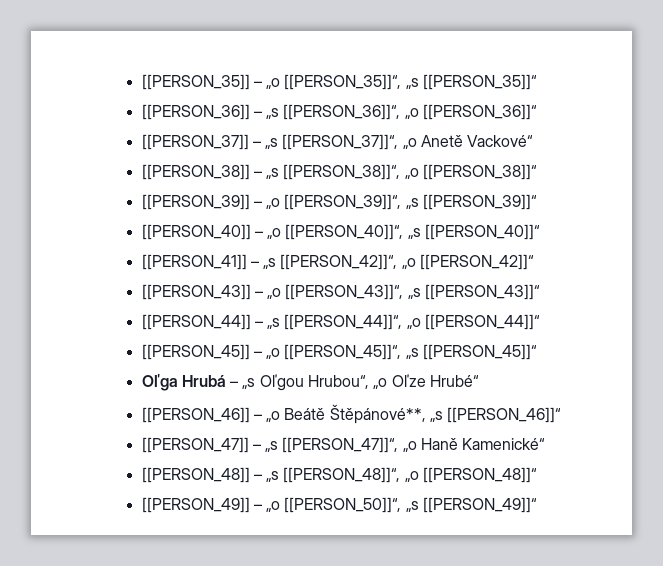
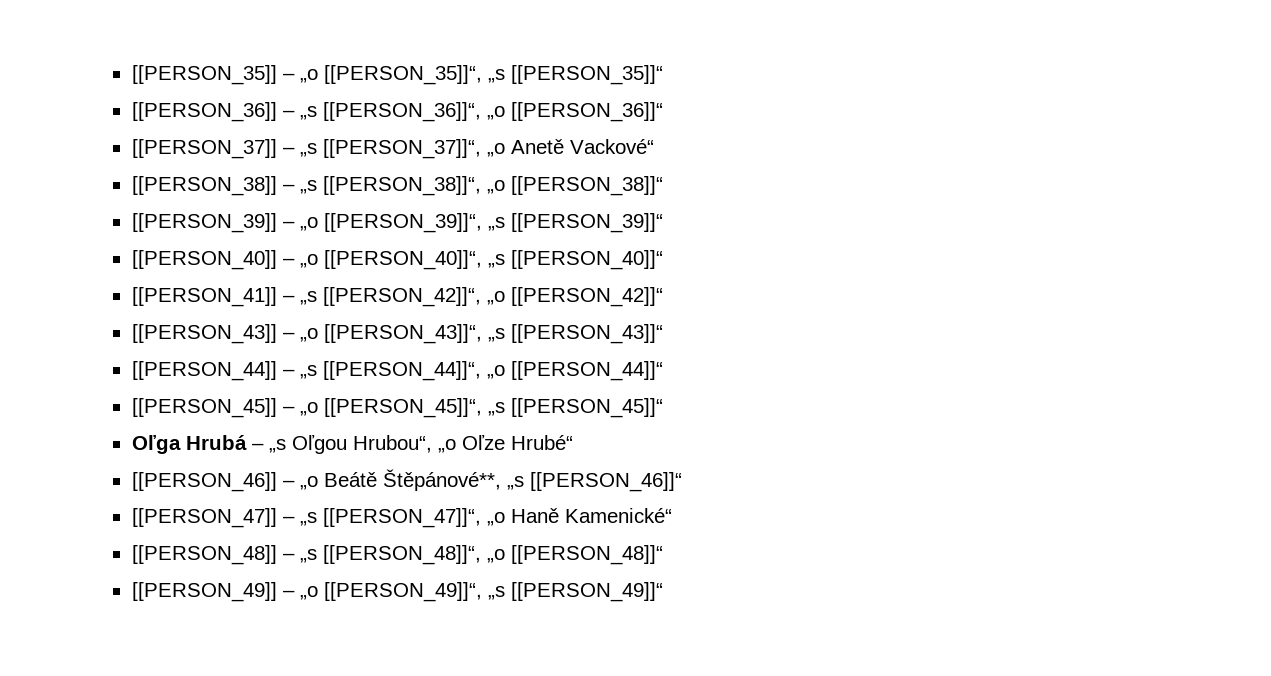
- [[PERSON_49]] – „o [[PERSON_50]]“, „s [[PERSON_49]]“
+ [[PERSON_49]] – „o [[PERSON_49]]“, „s [[PERSON_49]]“

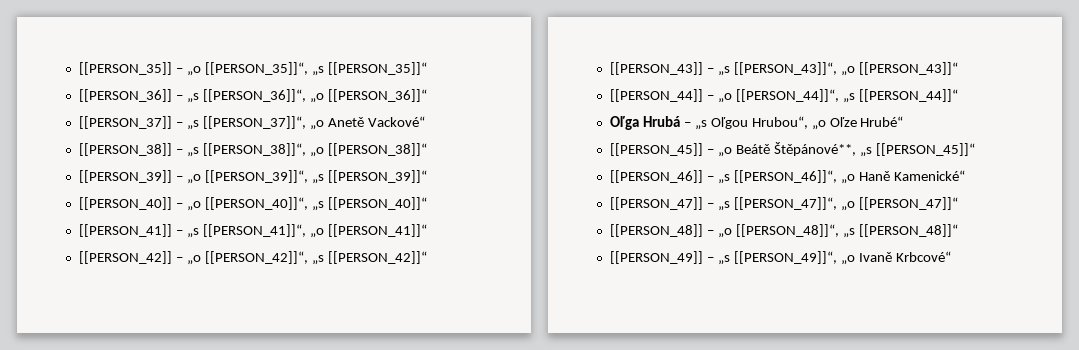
- [[PERSON_41]] – „s [[PERSON_42]]“, „o [[PERSON_42]]“
+ [[PERSON_41]] – „s [[PERSON_41]]“, „o [[PERSON_41]]“
+ [[PERSON_42]] – „o [[PERSON_42]]“, „s [[PERSON_42]]“
- [[PERSON_43]] – „o [[PERSON_43]]“, „s [[PERSON_43]]“
+ [[PERSON_43]] – „s [[PERSON_43]]“, „o [[PERSON_43]]“
- [[PERSON_44]] – „s [[PERSON_44]]“, „o [[PERSON_44]]“
- [[PERSON_45]] – „o [[PERSON_45]]“, „s [[PERSON_45]]“
+ [[PERSON_44]] – „o [[PERSON_44]]“, „s [[PERSON_44]]“
- [[PERSON_46]] – „o Beátě Štěpánové**, „s [[PERSON_46]]“
+ [[PERSON_45]] – „o Beátě Štěpánové**, „s [[PERSON_45]]“
+ [[PERSON_46]] – „s [[PERSON_46]]“, „o Haně Kamenické“
- [[PERSON_47]] – „s [[PERSON_47]]“, „o Haně Kamenické“
+ [[PERSON_47]] – „s [[PERSON_47]]“, „o [[PERSON_47]]“
- [[PERSON_48]] – „s [[PERSON_48]]“, „o [[PERSON_48]]“
+ [[PERSON_48]] – „o [[PERSON_48]]“, „s [[PERSON_48]]“
- [[PERSON_49]] – „o [[PERSON_49]]“, „s [[PERSON_49]]“
+ [[PERSON_49]] – „s [[PERSON_49]]“, „o Ivaně Krbcové“

